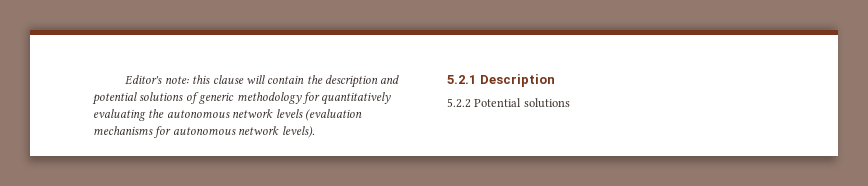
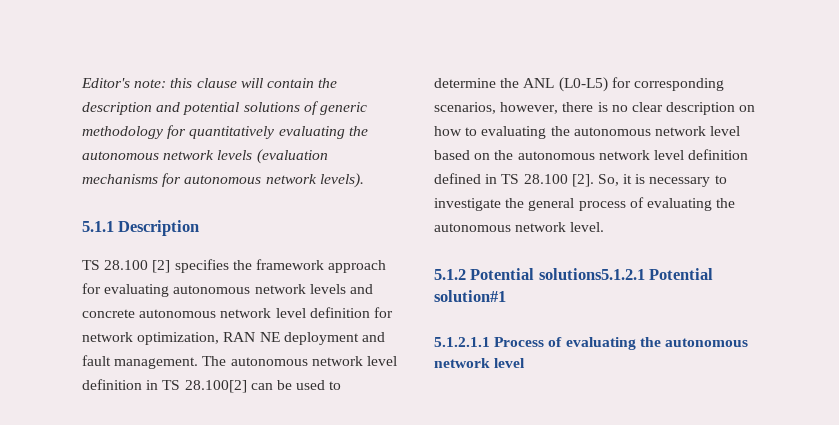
- 5.2.1 Description
+ 5.1.1 Description
- 5.2.2 Potential solutions
+ TS 28.100 [2] specifies the framework approach for evaluating autonomous network levels and concrete autonomous network level definition for network optimization, RAN NE deployment and fault management. The autonomous network level definition in TS 28.100[2] can be used to determine the ANL (L0-L5) for corresponding scenarios, however, there is no clear description on how to evaluating the autonomous network level based on the autonomous network level definition defined in TS 28.100 [2]. So, it is necessary to investigate the general process of evaluating the autonomous network level.
+ 5.1.2 Potential solutions5.1.2.1 Potential solution#1
+ 5.1.2.1.1 Process of evaluating the autonomous network level

